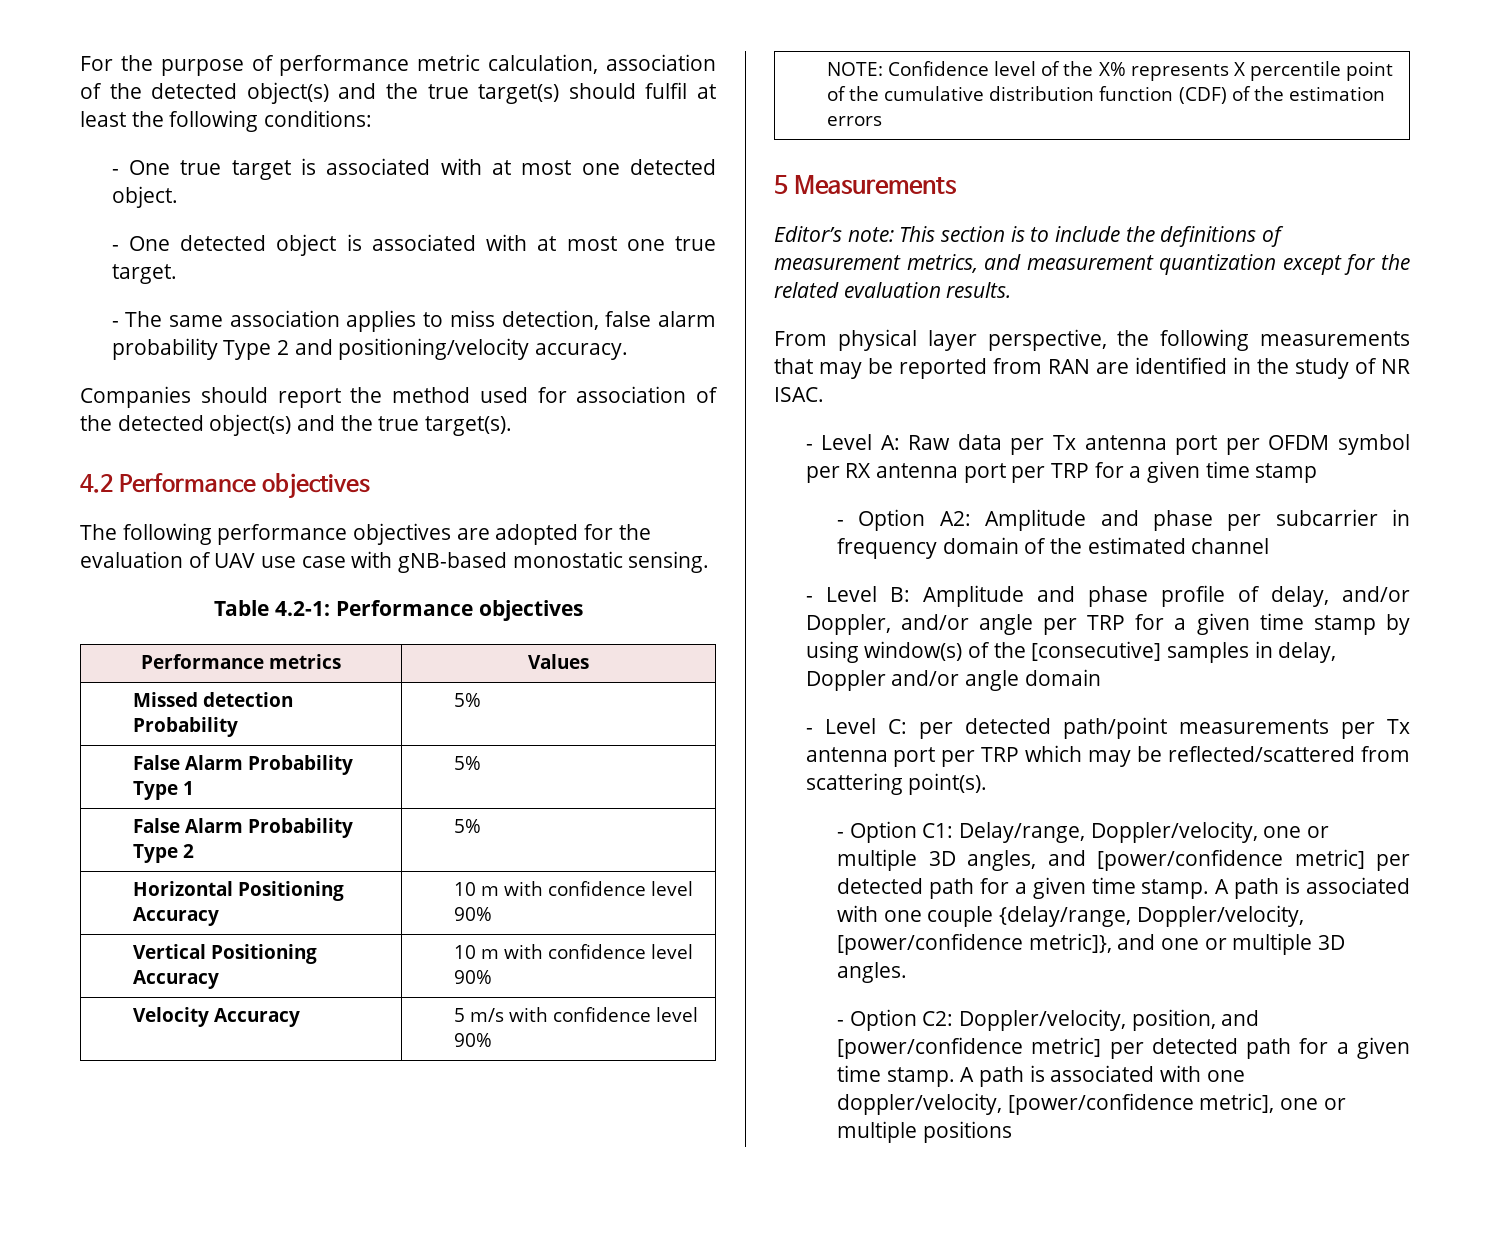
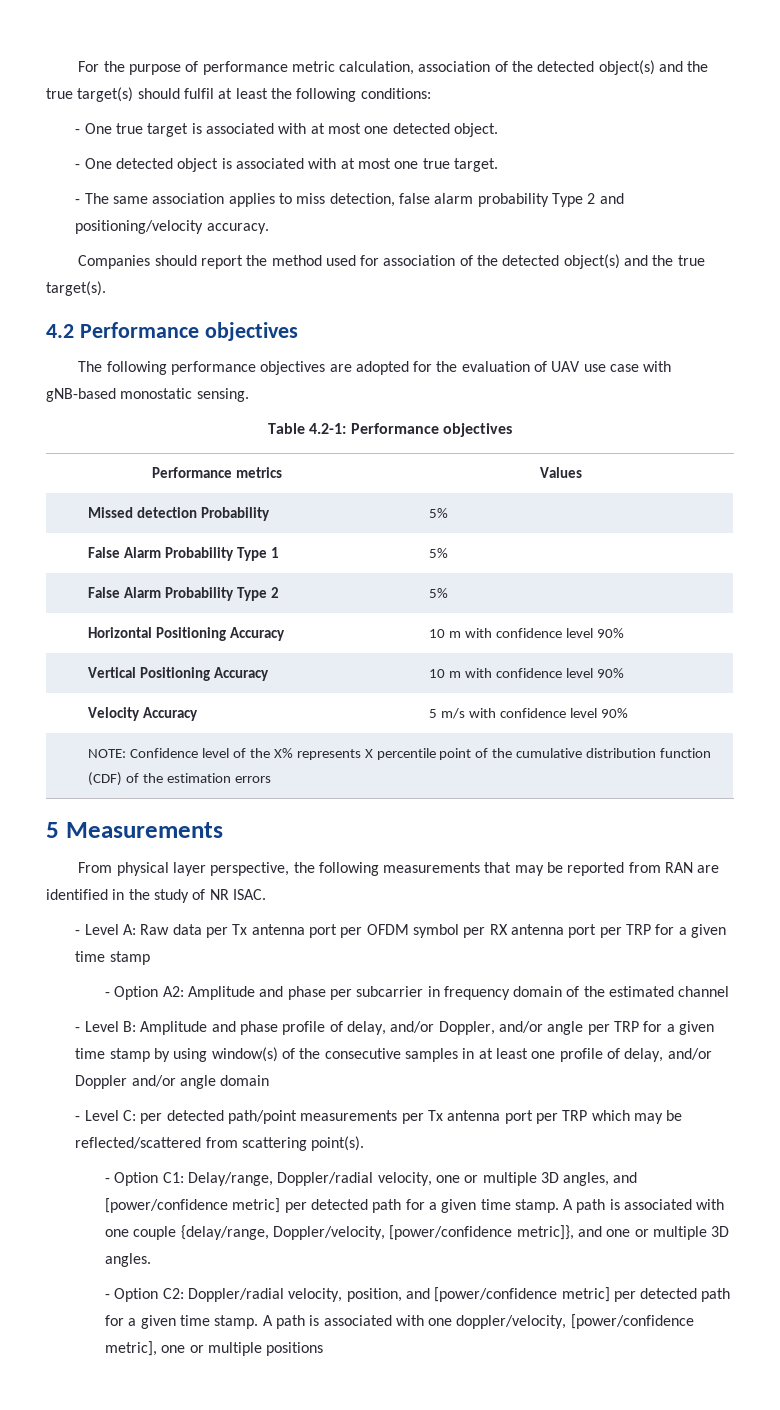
- Editor’s note: This section is to include the definitions of measurement metrics, and measurement quantization except for the related evaluation results.
- - Level B: Amplitude and phase profile of delay, and/or Doppler, and/or angle per TRP for a given time stamp by using window(s) of the [consecutive] samples in delay, Doppler and/or angle domain
+ - Level B: Amplitude and phase profile of delay, and/or Doppler, and/or angle per TRP for a given time stamp by using window(s) of the consecutive samples in at least one profile of delay, and/or Doppler and/or angle domain
- - Option C1: Delay/range, Doppler/velocity, one or multiple 3D angles, and [power/confidence metric] per detected path for a given time stamp.
+ - Option C1: Delay/range, Doppler/radial velocity, one or multiple 3D angles, and [power/confidence metric] per detected path for a given time stamp.
- - Option C2: Doppler/velocity, position, and [power/confidence metric] per detected path for a given time stamp.
+ - Option C2: Doppler/radial velocity, position, and [power/confidence metric] per detected path for a given time stamp.

